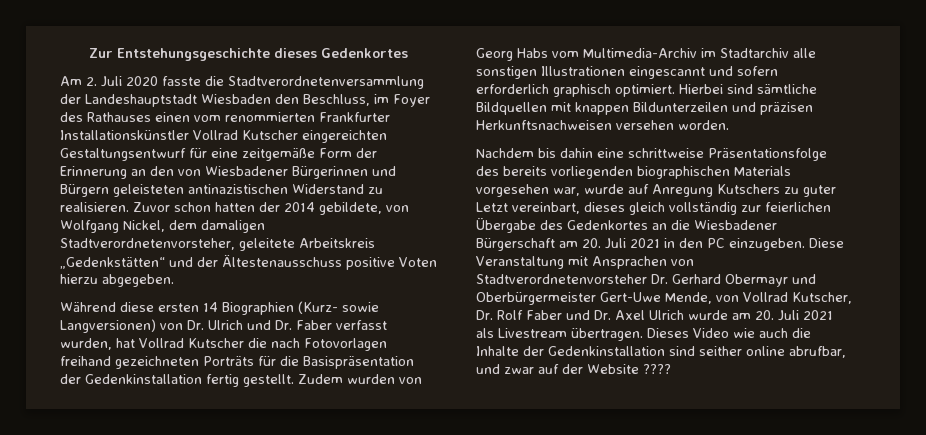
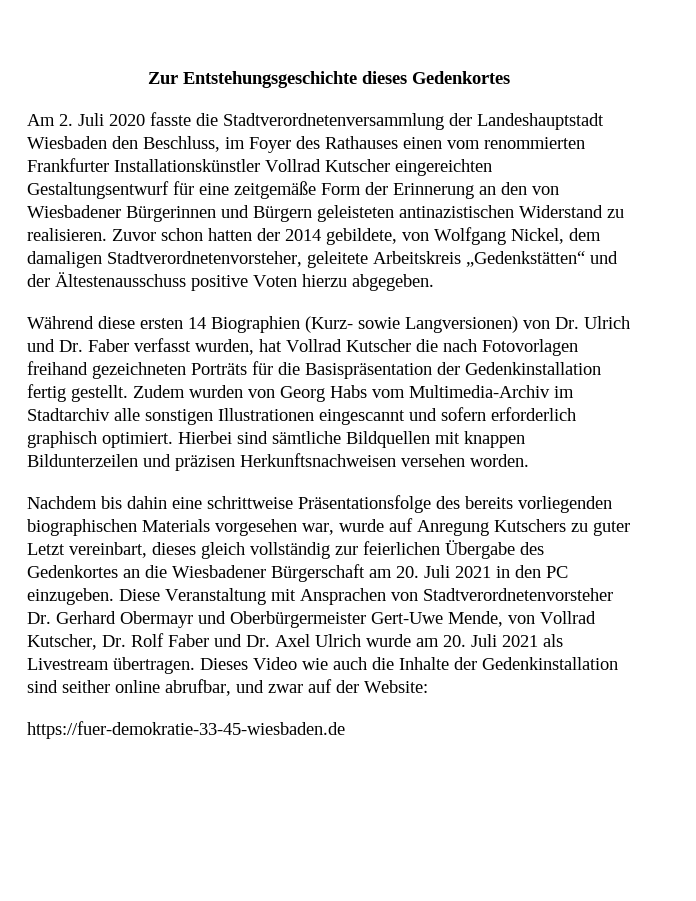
- Dieses Video wie auch die Inhalte der Gedenkinstallation sind seither online abrufbar, und zwar auf der Website ????
+ Dieses Video wie auch die Inhalte der Gedenkinstallation sind seither online abrufbar, und zwar auf der Website:
+ https://fuer-demokratie-33-45-wiesbaden.de

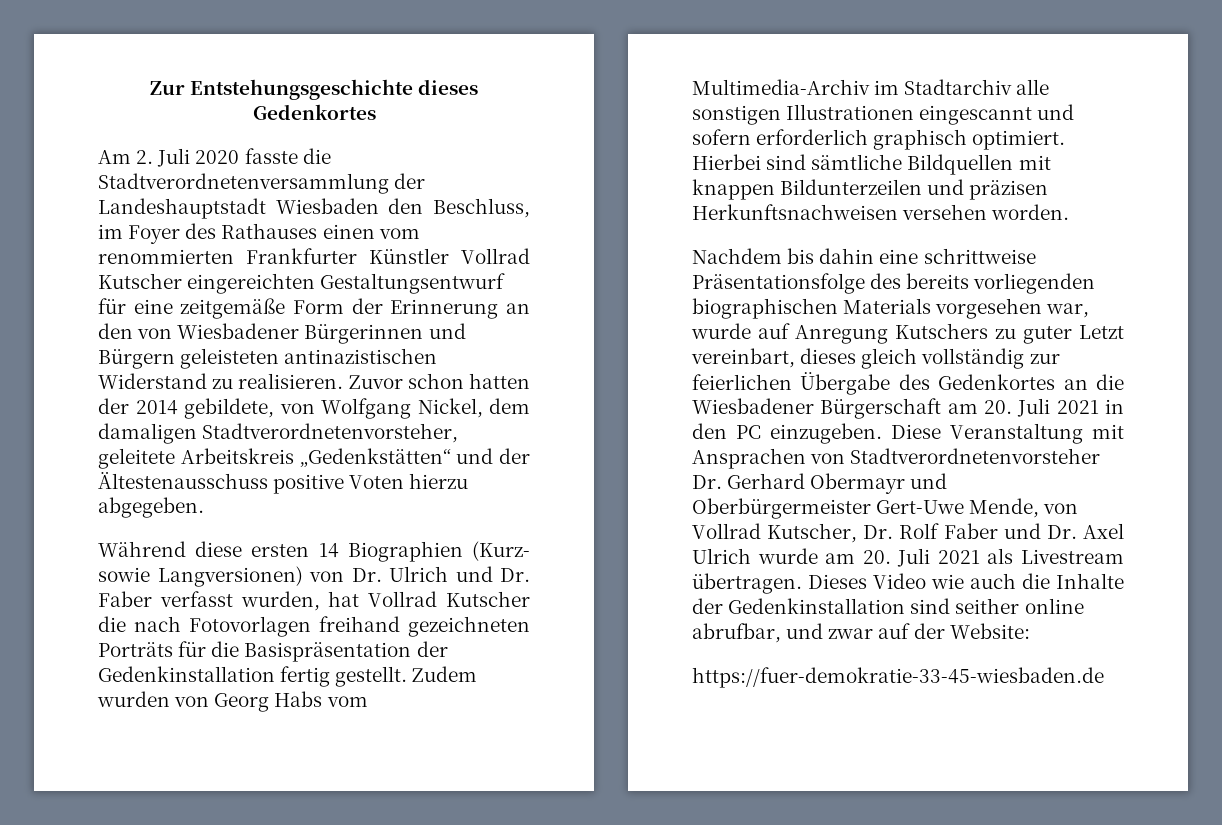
- Am 2. Juli 2020 fasste die Stadtverordnetenversammlung der Landeshauptstadt Wiesbaden den Beschluss, im Foyer des Rathauses einen vom renommierten Frankfurter Installationskünstler Vollrad Kutscher eingereichten Gestaltungsentwurf für eine zeitgemäße Form der Erinnerung an den von Wiesbadener Bürgerinnen und Bürgern geleisteten antinazistischen Widerstand zu realisieren.
+ Am 2. Juli 2020 fasste die Stadtverordnetenversammlung der Landeshauptstadt Wiesbaden den Beschluss, im Foyer des Rathauses einen vom renommierten Frankfurter Künstler Vollrad Kutscher eingereichten Gestaltungsentwurf für eine zeitgemäße Form der Erinnerung an den von Wiesbadener Bürgerinnen und Bürgern geleisteten antinazistischen Widerstand zu realisieren.

